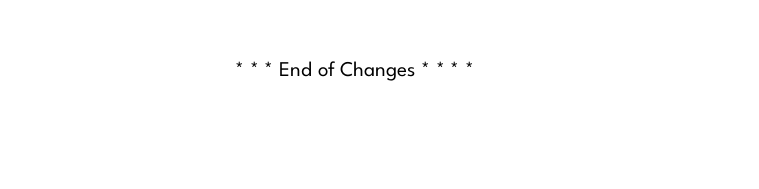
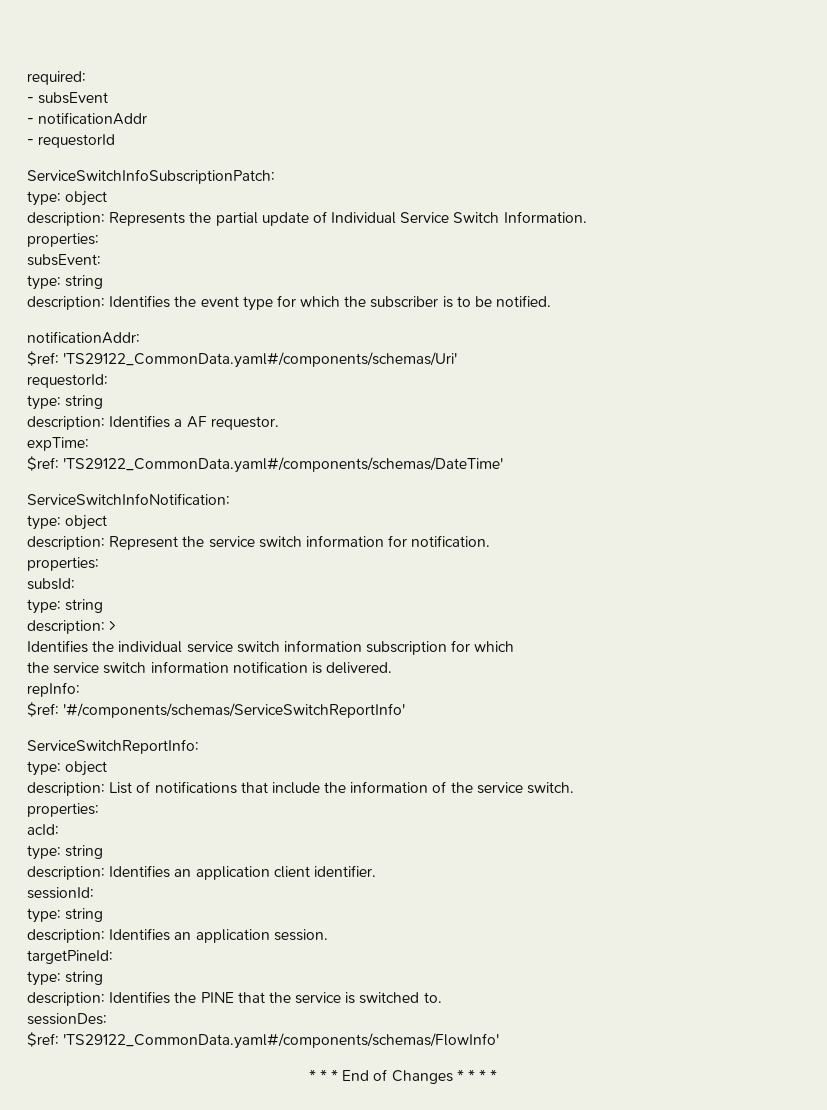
+ required:
+ - subsEvent
+ - notificationAddr
+ - requestorId
+ ServiceSwitchInfoSubscriptionPatch:
+ type: object
+ description: Represents the partial update of Individual Service Switch Information.
+ properties:
+ subsEvent:
+ type: string
+ description: Identifies the event type for which the subscriber is to be notified.
+ notificationAddr:
+ $ref: 'TS29122_CommonData.yaml#/components/schemas/Uri'
+ requestorId:
+ type: string
+ description: Identifies a AF requestor.
+ expTime:
+ $ref: 'TS29122_CommonData.yaml#/components/schemas/DateTime'
+ ServiceSwitchInfoNotification:
+ type: object
+ description: Represent the service switch information for notification.
+ properties:
+ subsId:
+ type: string
+ description: >
+ Identifies the individual service switch information subscription for which
+ the service switch information notification is delivered.
+ repInfo:
+ $ref: '#/components/schemas/ServiceSwitchReportInfo'
+ ServiceSwitchReportInfo:
+ type: object
+ description: List of notifications that include the information of the service switch.
+ properties:
+ acId:
+ type: string
+ description: Identifies an application client identifier.
+ sessionId:
+ type: string
+ description: Identifies an application session.
+ targetPineId:
+ type: string
+ description: Identifies the PINE that the service is switched to.
+ sessionDes:
+ $ref: 'TS29122_CommonData.yaml#/components/schemas/FlowInfo'

